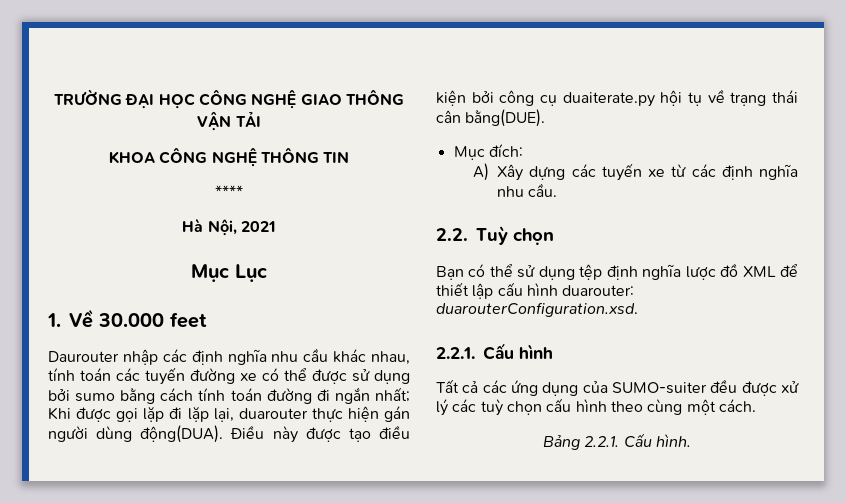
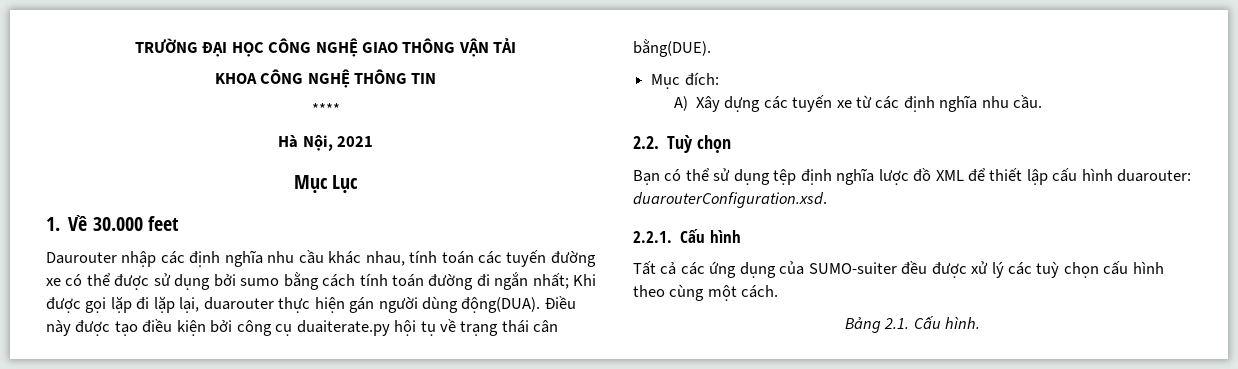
- Bảng 2.2.1. Cấu hình.
+ Bảng 2.1. Cấu hình.

